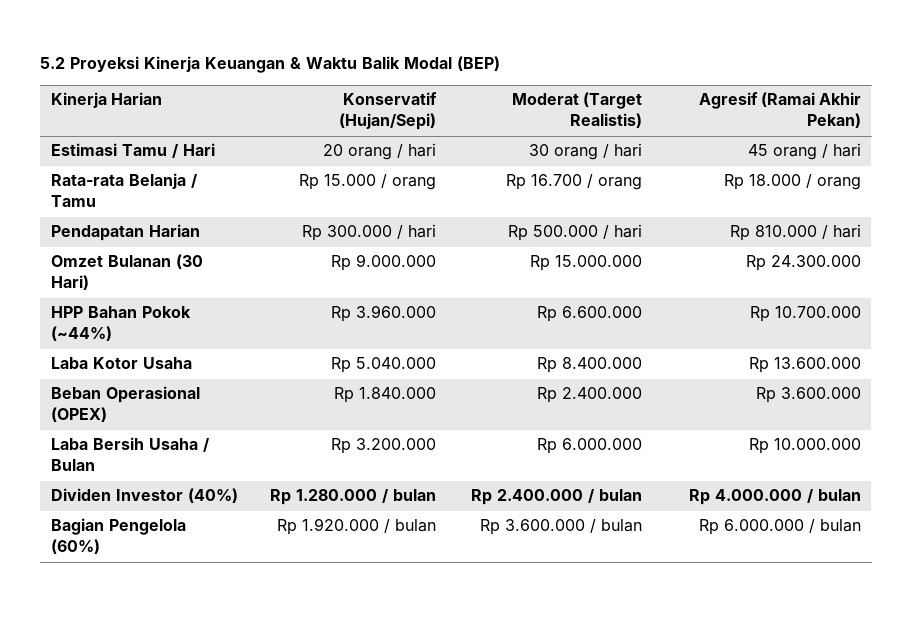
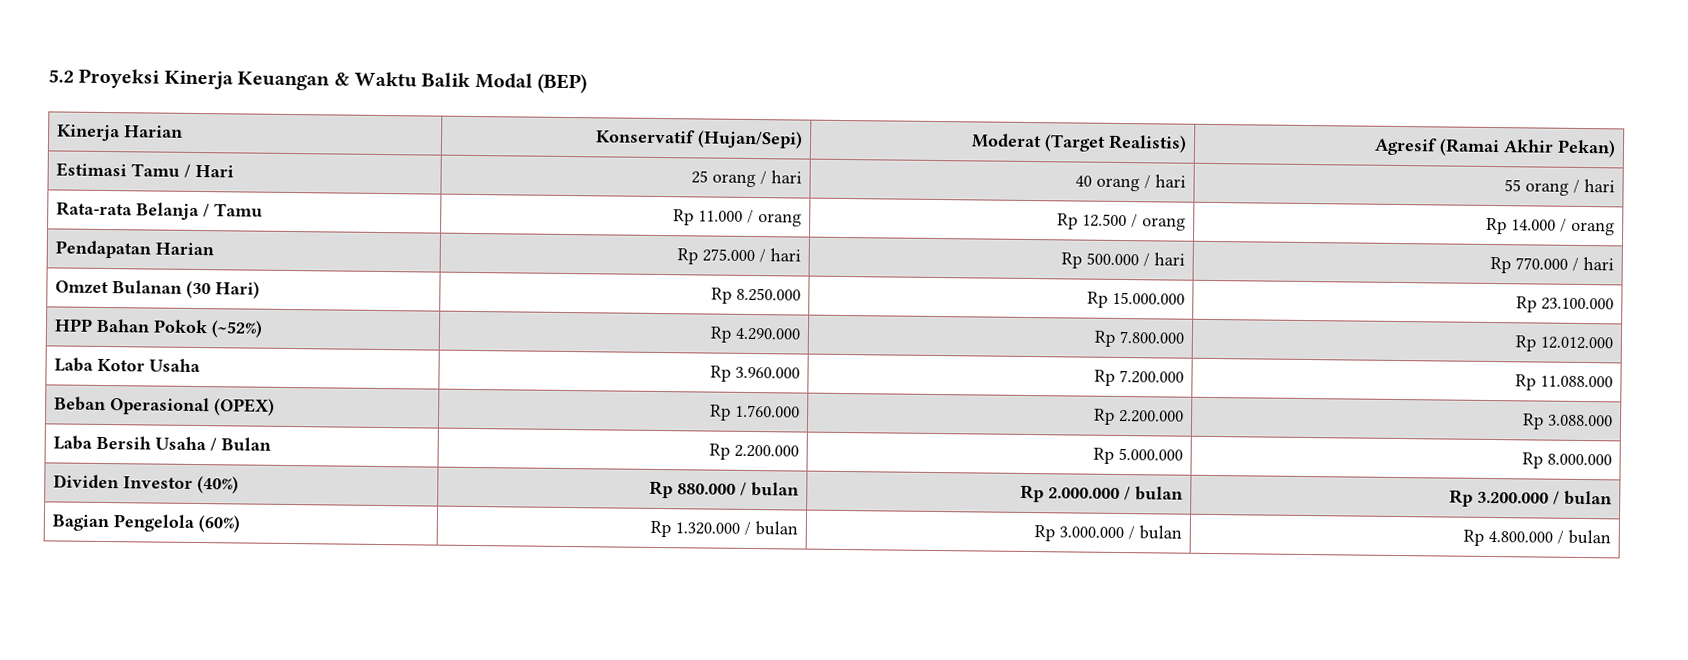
- Estimasi Tamu / Hari | 20 orang / hari | 30 orang / hari | 45 orang / hari
+ Estimasi Tamu / Hari | 25 orang / hari | 40 orang / hari | 55 orang / hari
- Rata-rata Belanja / Tamu | Rp 15.000 / orang | Rp 16.700 / orang | Rp 18.000 / orang
+ Rata-rata Belanja / Tamu | Rp 11.000 / orang | Rp 12.500 / orang | Rp 14.000 / orang
- Pendapatan Harian | Rp 300.000 / hari | Rp 500.000 / hari | Rp 810.000 / hari
+ Pendapatan Harian | Rp 275.000 / hari | Rp 500.000 / hari | Rp 770.000 / hari
- Omzet Bulanan (30 Hari) | Rp 9.000.000 | Rp 15.000.000 | Rp 24.300.000
+ Omzet Bulanan (30 Hari) | Rp 8.250.000 | Rp 15.000.000 | Rp 23.100.000
- HPP Bahan Pokok (~44%) | Rp 3.960.000 | Rp 6.600.000 | Rp 10.700.000
+ HPP Bahan Pokok (~52%) | Rp 4.290.000 | Rp 7.800.000 | Rp 12.012.000
- Laba Kotor Usaha | Rp 5.040.000 | Rp 8.400.000 | Rp 13.600.000
+ Laba Kotor Usaha | Rp 3.960.000 | Rp 7.200.000 | Rp 11.088.000
- Beban Operasional (OPEX) | Rp 1.840.000 | Rp 2.400.000 | Rp 3.600.000
+ Beban Operasional (OPEX) | Rp 1.760.000 | Rp 2.200.000 | Rp 3.088.000
- Laba Bersih Usaha / Bulan | Rp 3.200.000 | Rp 6.000.000 | Rp 10.000.000
+ Laba Bersih Usaha / Bulan | Rp 2.200.000 | Rp 5.000.000 | Rp 8.000.000
- Dividen Investor (40%) | Rp 1.280.000 / bulan | Rp 2.400.000 / bulan | Rp 4.000.000 / bulan
+ Dividen Investor (40%) | Rp 880.000 / bulan | Rp 2.000.000 / bulan | Rp 3.200.000 / bulan
- Bagian Pengelola (60%) | Rp 1.920.000 / bulan | Rp 3.600.000 / bulan | Rp 6.000.000 / bulan
+ Bagian Pengelola (60%) | Rp 1.320.000 / bulan | Rp 3.000.000 / bulan | Rp 4.800.000 / bulan

